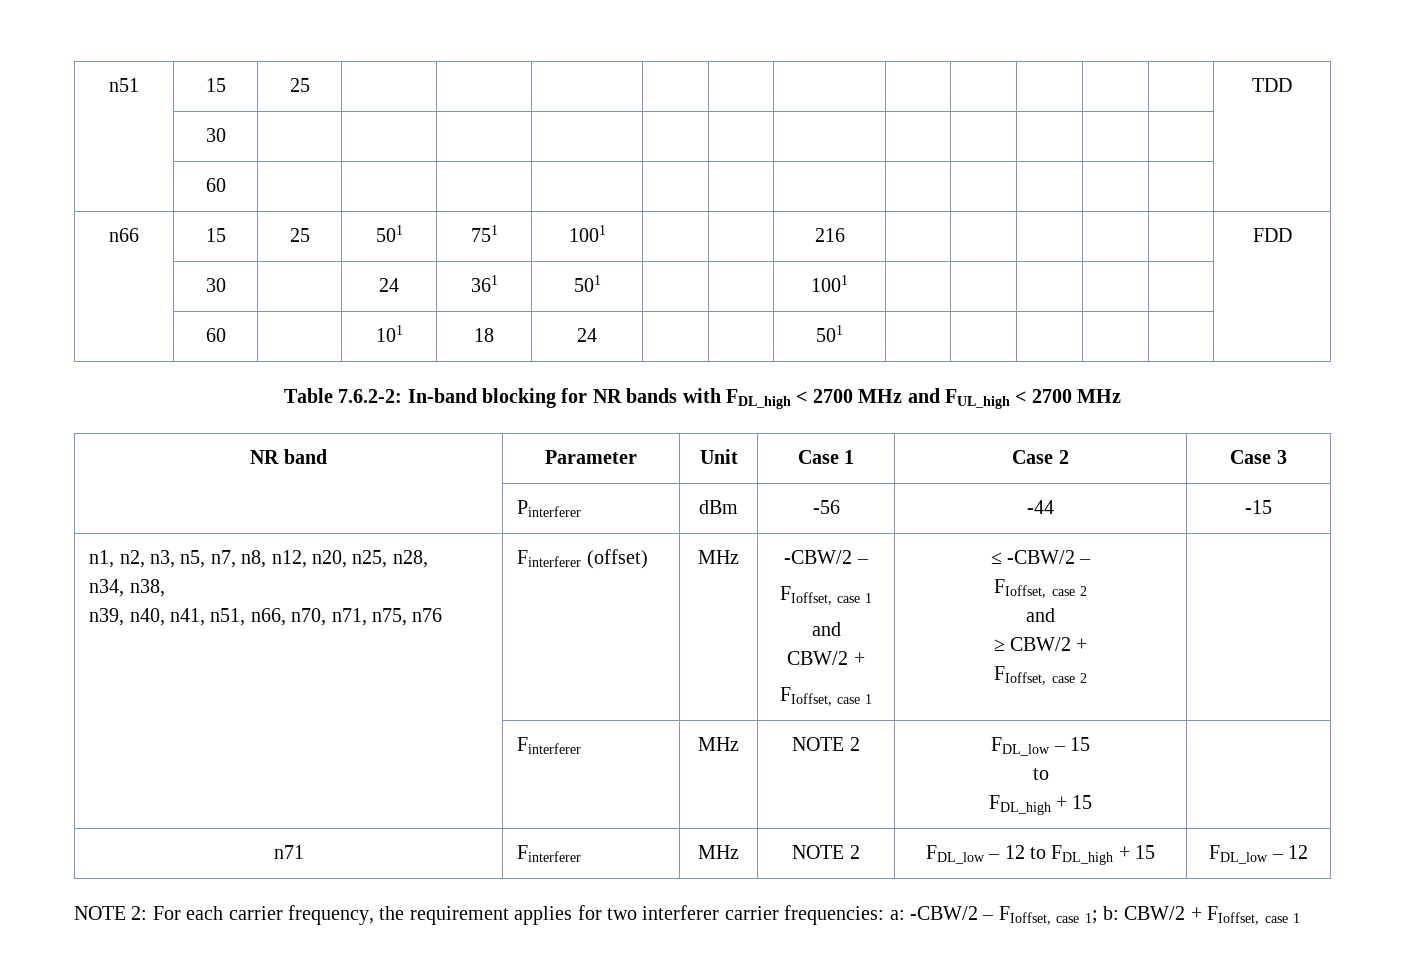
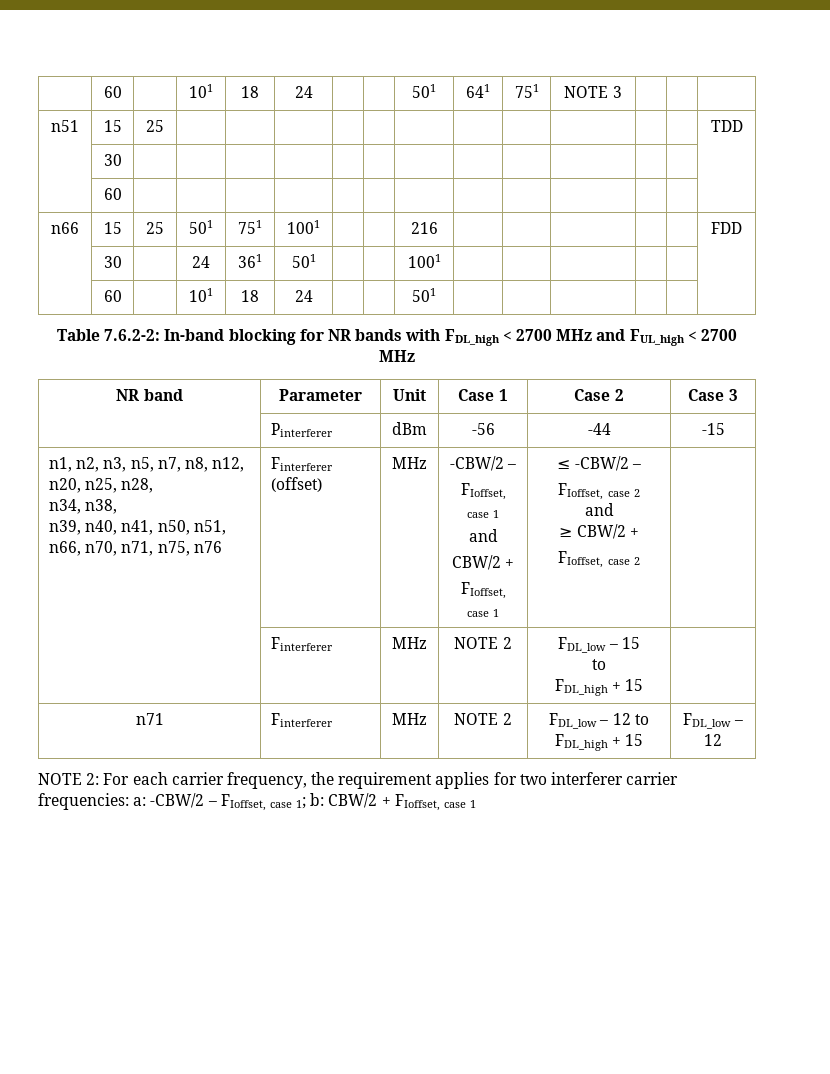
+ | 60 | | 101 | 18 | 24 | | | 501 | 641 | 751 | NOTE 3 | | |
- n39, n40, n41, n51, n66, n70, n71, n75, n76
+ n39, n40, n41, n50, n51, n66, n70, n71, n75, n76

